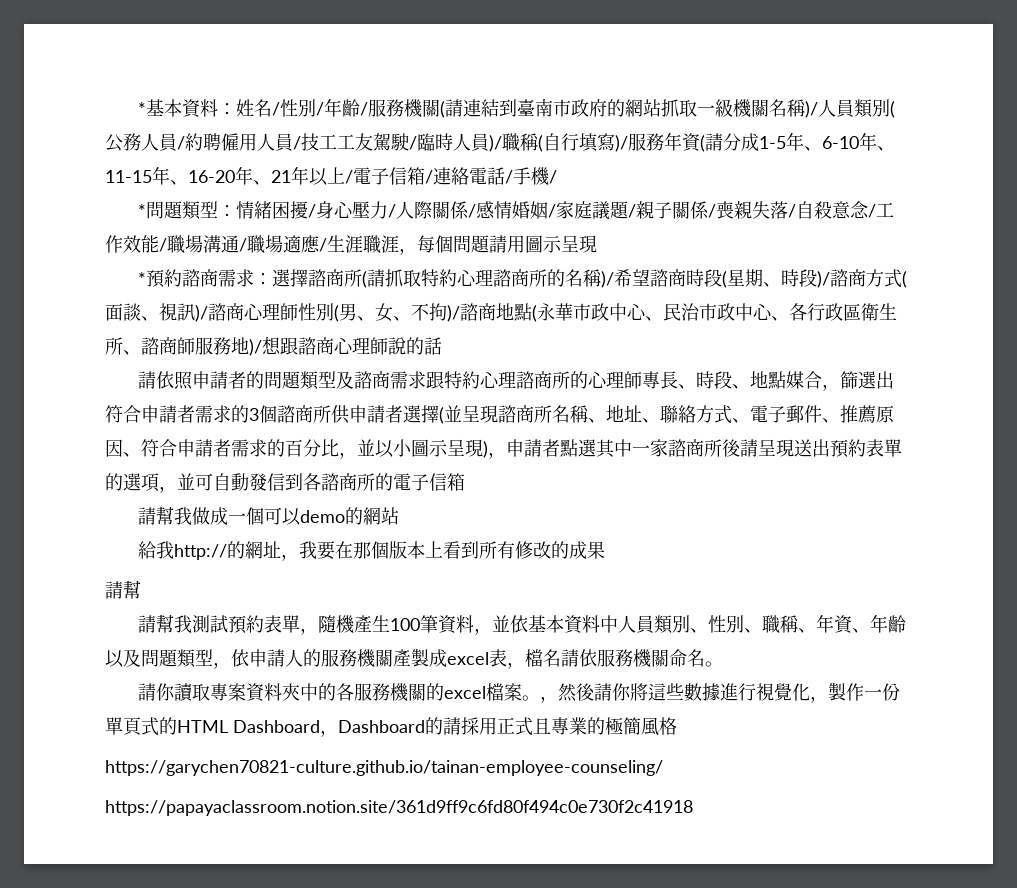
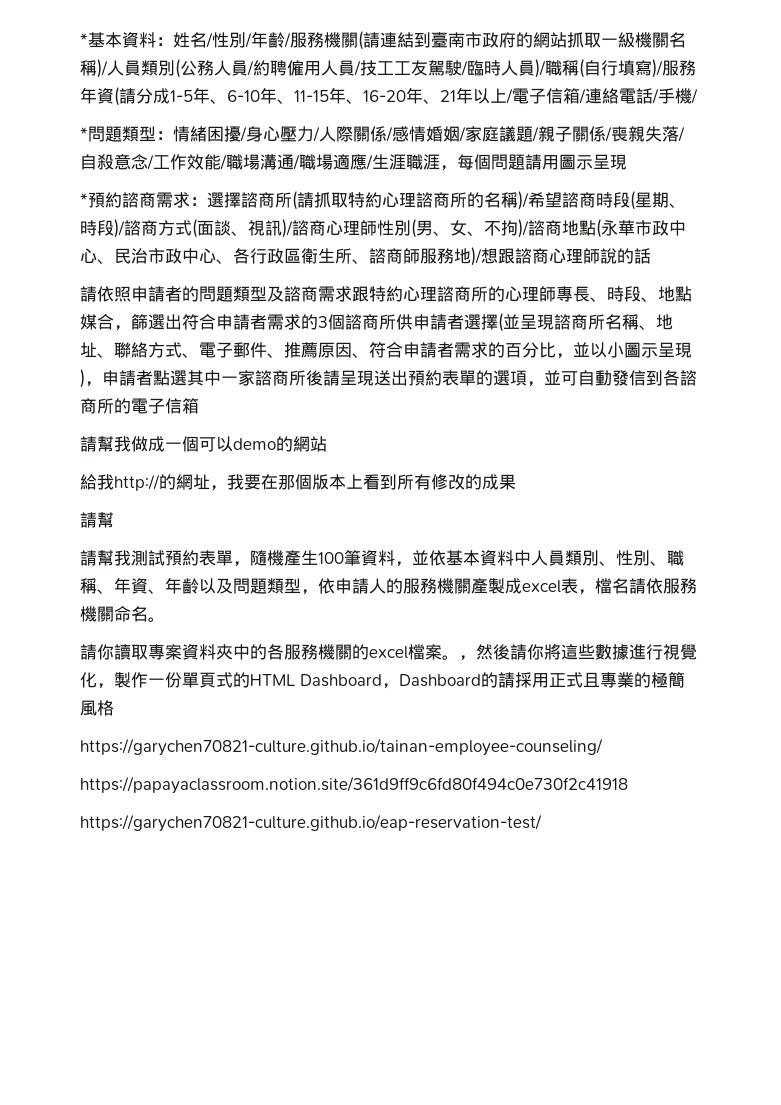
+ https://garychen70821-culture.github.io/eap-reservation-test/

